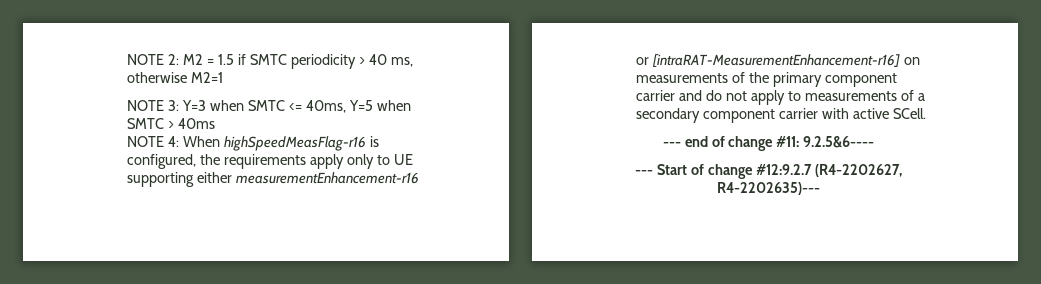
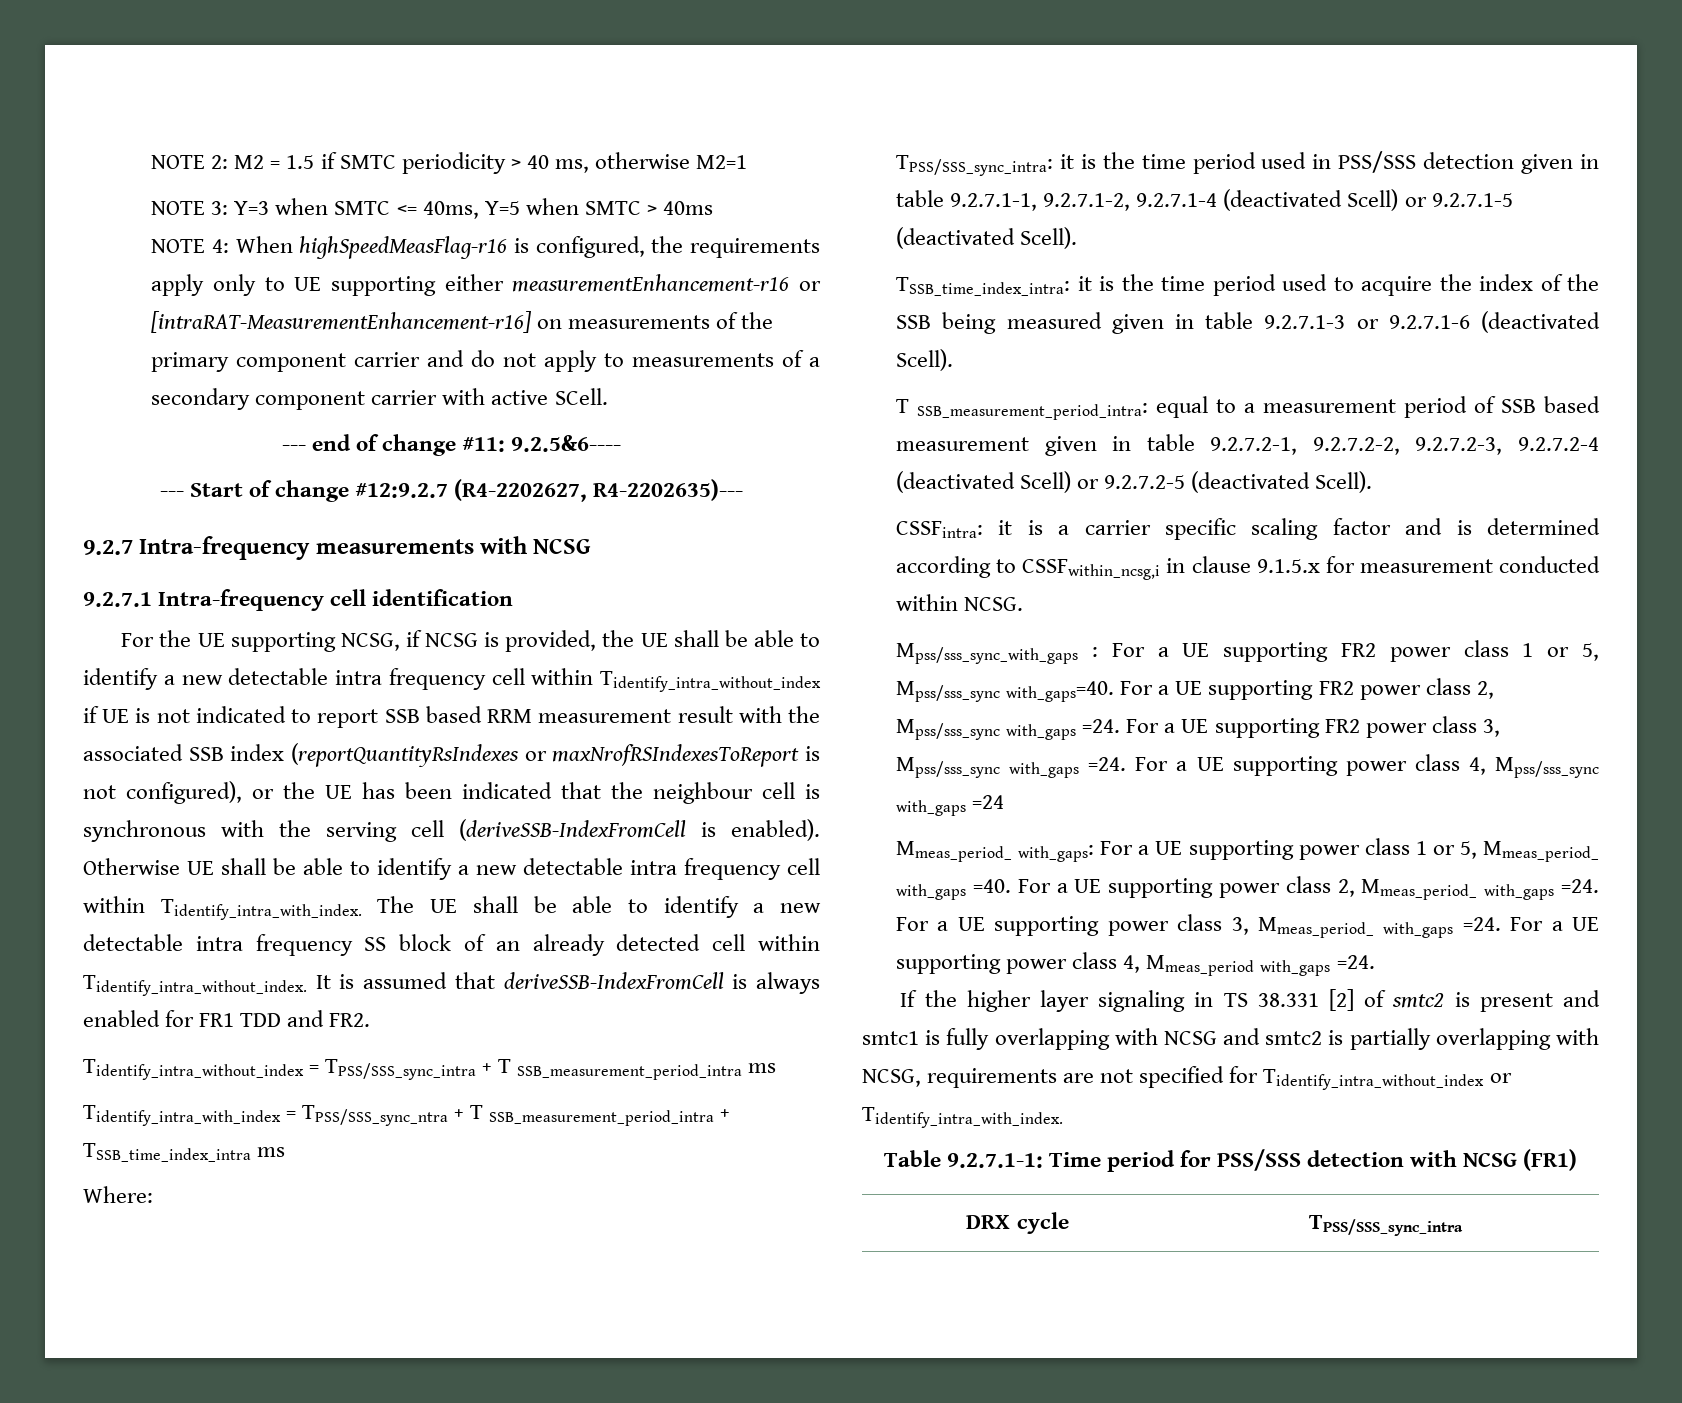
+ 9.2.7 Intra-frequency measurements with NCSG
+ 9.2.7.1 Intra-frequency cell identification
+ For the UE supporting NCSG, if NCSG is provided, the UE shall be able to identify a new detectable intra frequency cell within Tidentify_intra_without_index if UE is not indicated to report SSB based RRM measurement result with the associated SSB index (reportQuantityRsIndexes or maxNrofRSIndexesToReport is not configured), or the UE has been indicated that the neighbour cell is synchronous with the serving cell (deriveSSB-IndexFromCell is enabled). Otherwise UE shall be able to identify a new detectable intra frequency cell within Tidentify_intra_with_index. The UE shall be able to identify a new detectable intra frequency SS block of an already detected cell within Tidentify_intra_without_index. It is assumed that deriveSSB-IndexFromCell is always enabled for FR1 TDD and FR2.
+ Tidentify_intra_without_index = TPSS/SSS_sync_intra + T SSB_measurement_period_intra ms
+ Tidentify_intra_with_index = TPSS/SSS_sync_ntra + T SSB_measurement_period_intra + TSSB_time_index_intra ms
+ Where:
+ TPSS/SSS_sync_intra: it is the time period used in PSS/SSS detection given in table 9.2.7.1-1, 9.2.7.1-2, 9.2.7.1-4 (deactivated Scell) or 9.2.7.1-5 (deactivated Scell).
+ TSSB_time_index_intra: it is the time period used to acquire the index of the SSB being measured given in table 9.2.7.1-3 or 9.2.7.1-6 (deactivated Scell).
+ T SSB_measurement_period_intra: equal to a measurement period of SSB based measurement given in table 9.2.7.2-1, 9.2.7.2-2, 9.2.7.2-3, 9.2.7.2-4 (deactivated Scell) or 9.2.7.2-5 (deactivated Scell).
+ CSSFintra: it is a carrier specific scaling factor and is determined according to CSSFwithin_ncsg,i in clause 9.1.5.x for measurement conducted within NCSG.
+ Mpss/sss_sync_with_gaps : For a UE supporting FR2 power class 1 or 5, Mpss/sss_sync with_gaps=40. For a UE supporting FR2 power class 2, Mpss/sss_sync with_gaps =24. For a UE supporting FR2 power class 3, Mpss/sss_sync with_gaps =24. For a UE supporting power class 4, Mpss/sss_sync with_gaps =24
+ Mmeas_period_ with_gaps: For a UE supporting power class 1 or 5, Mmeas_period_ with_gaps =40. For a UE supporting power class 2, Mmeas_period_ with_gaps =24. For a UE supporting power class 3, Mmeas_period_ with_gaps =24. For a UE supporting power class 4, Mmeas_period with_gaps =24.
+ If the higher layer signaling in TS 38.331 [2] of smtc2 is present and smtc1 is fully overlapping with NCSG and smtc2 is partially overlapping with NCSG, requirements are not specified for Tidentify_intra_without_index or Tidentify_intra_with_index.
+ Table 9.2.7.1-1: Time period for PSS/SSS detection with NCSG (FR1)
+ DRX cycle | TPSS/SSS_sync_intra

